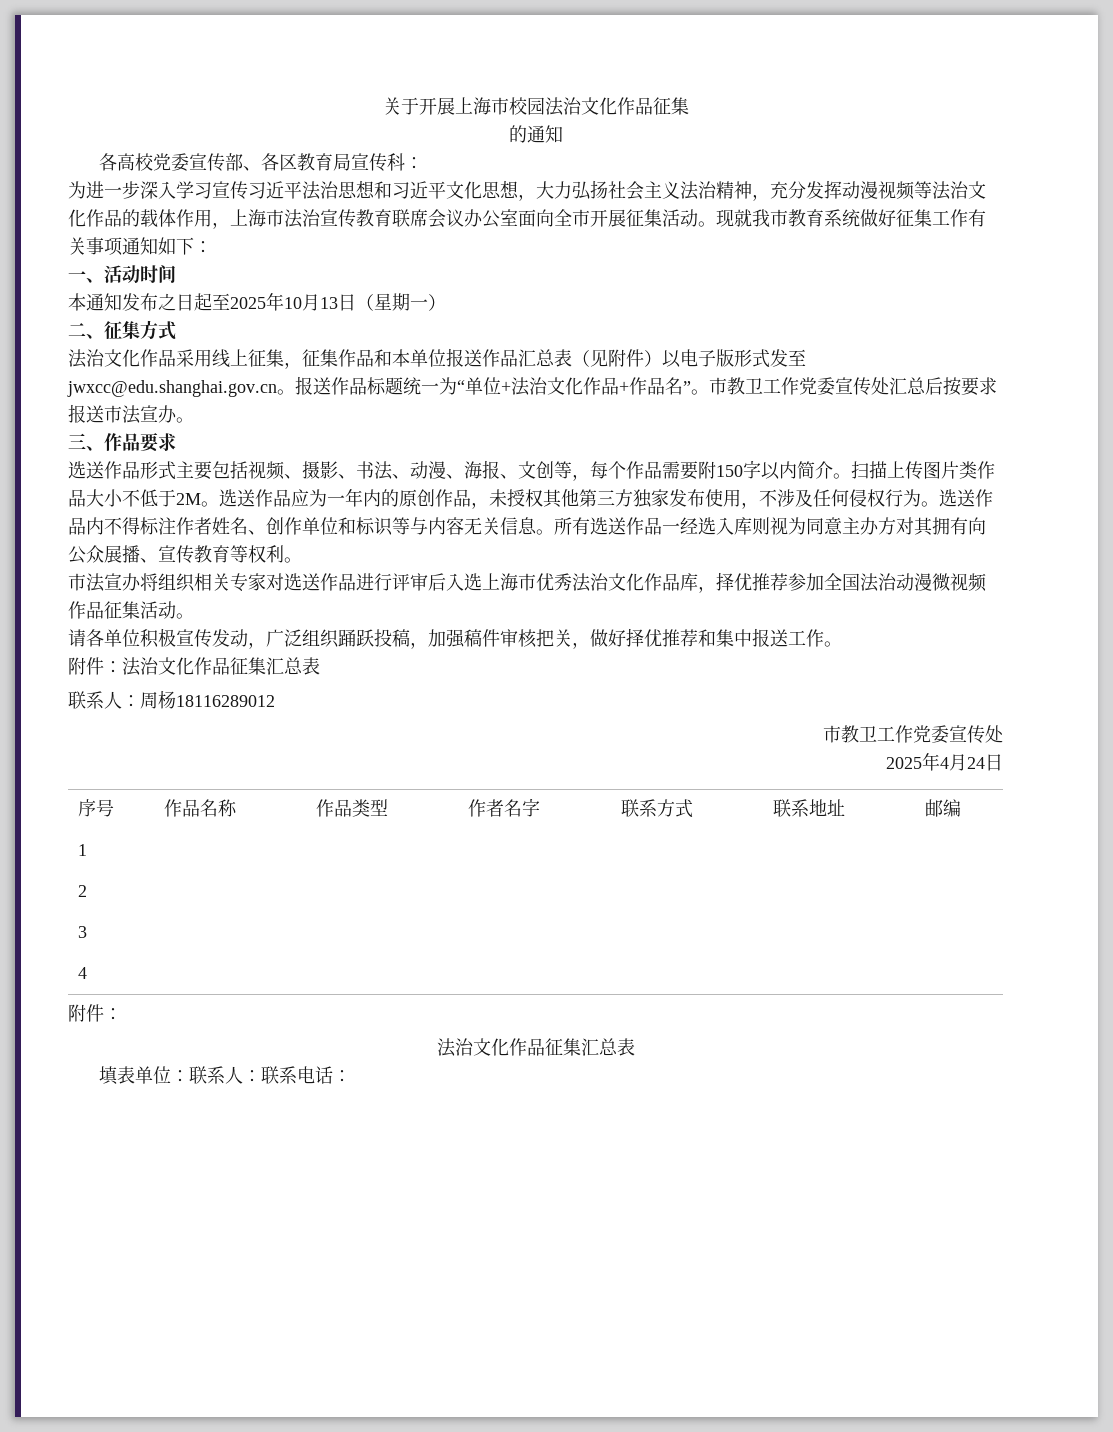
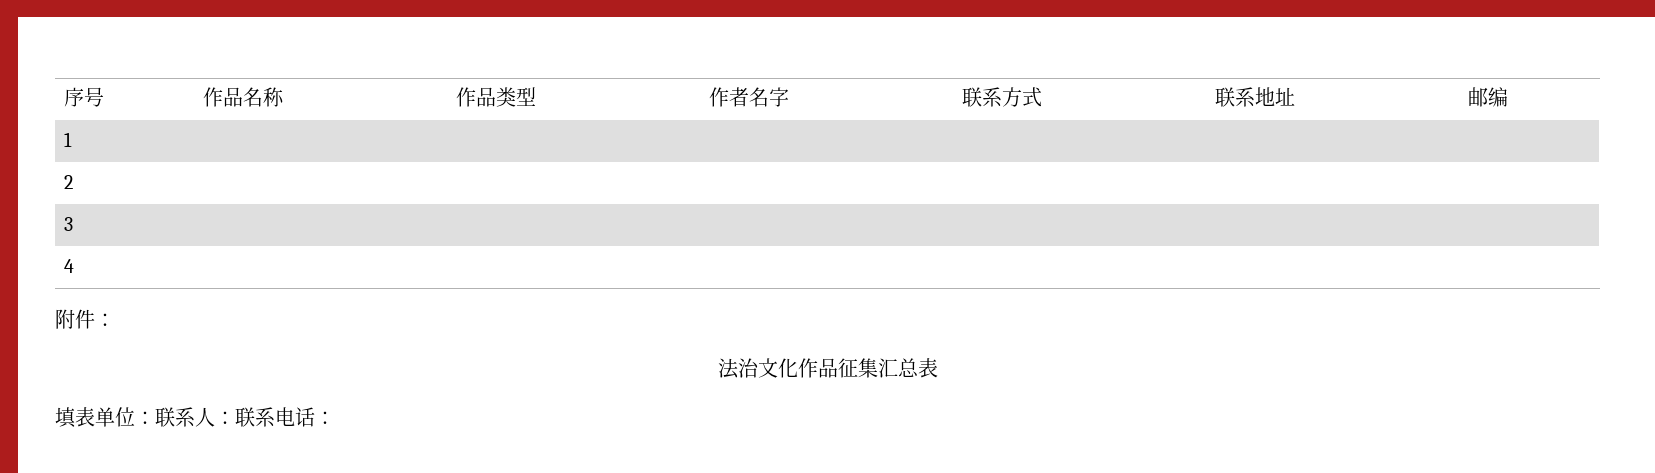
- 关于开展上海市校园法治文化作品征集
- 的通知
- 各高校党委宣传部、各区教育局宣传科：
- 为进一步深入学习宣传习近平法治思想和习近平文化思想，大力弘扬社会主义法治精神，充分发挥动漫视频等法治文化作品的载体作用，上海市法治宣传教育联席会议办公室面向全市开展征集活动。现就我市教育系统做好征集工作有关事项通知如下：
- 一、活动时间
- 本通知发布之日起至2025年10月13日（星期一）
- 二、征集方式
- 法治文化作品采用线上征集，征集作品和本单位报送作品汇总表（见附件）以电子版形式发至jwxcc@edu.shanghai.gov.cn。报送作品标题统一为“单位+法治文化作品+作品名”。市教卫工作党委宣传处汇总后按要求报送市法宣办。
- 三、作品要求
- 选送作品形式主要包括视频、摄影、书法、动漫、海报、文创等，每个作品需要附150字以内简介。扫描上传图片类作品大小不低于2M。选送作品应为一年内的原创作品，未授权其他第三方独家发布使用，不涉及任何侵权行为。选送作品内不得标注作者姓名、创作单位和标识等与内容无关信息。所有选送作品一经选入库则视为同意主办方对其拥有向公众展播、宣传教育等权利。
- 市法宣办将组织相关专家对选送作品进行评审后入选上海市优秀法治文化作品库，择优推荐参加全国法治动漫微视频作品征集活动。
- 请各单位积极宣传发动，广泛组织踊跃投稿，加强稿件审核把关，做好择优推荐和集中报送工作。
- 附件：法治文化作品征集汇总表
- 联系人：周杨18116289012
- 市教卫工作党委宣传处
- 2025年4月24日

